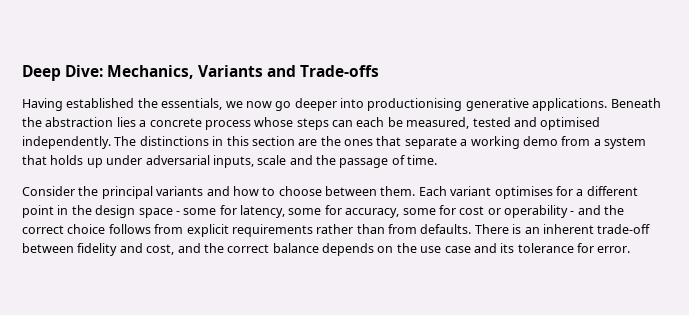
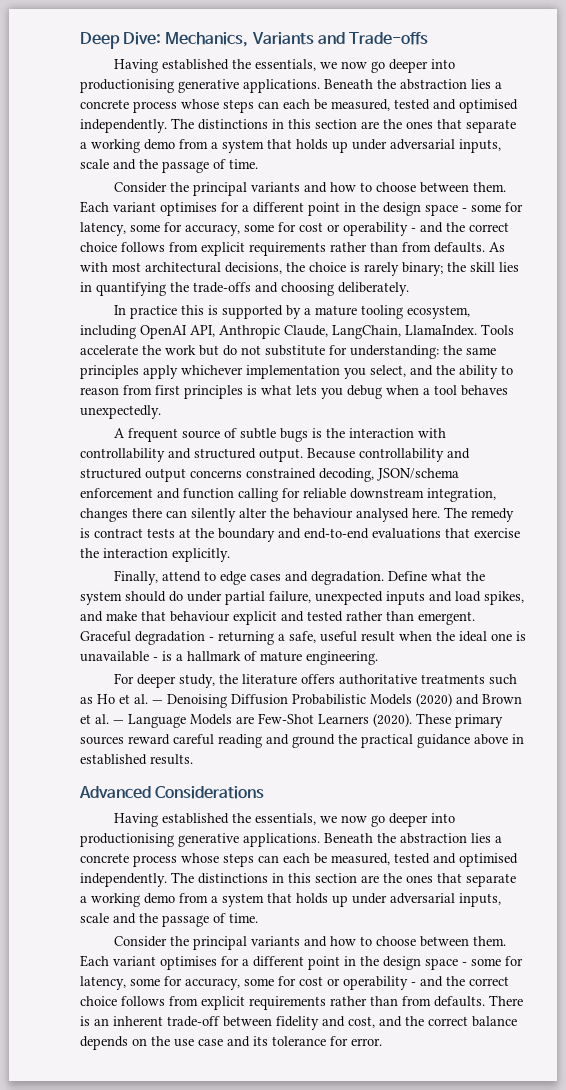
+ Consider the principal variants and how to choose between them. Each variant optimises for a different point in the design space - some for latency, some for accuracy, some for cost or operability - and the correct choice follows from explicit requirements rather than from defaults. As with most architectural decisions, the choice is rarely binary; the skill lies in quantifying the trade-offs and choosing deliberately.
+ In practice this is supported by a mature tooling ecosystem, including OpenAI API, Anthropic Claude, LangChain, LlamaIndex. Tools accelerate the work but do not substitute for understanding: the same principles apply whichever implementation you select, and the ability to reason from first principles is what lets you debug when a tool behaves unexpectedly.
+ A frequent source of subtle bugs is the interaction with controllability and structured output. Because controllability and structured output concerns constrained decoding, JSON/schema enforcement and function calling for reliable downstream integration, changes there can silently alter the behaviour analysed here. The remedy is contract tests at the boundary and end-to-end evaluations that exercise the interaction explicitly.
+ Finally, attend to edge cases and degradation. Define what the system should do under partial failure, unexpected inputs and load spikes, and make that behaviour explicit and tested rather than emergent. Graceful degradation - returning a safe, useful result when the ideal one is unavailable - is a hallmark of mature engineering.
+ For deeper study, the literature offers authoritative treatments such as Ho et al. — Denoising Diffusion Probabilistic Models (2020) and Brown et al. — Language Models are Few-Shot Learners (2020). These primary sources reward careful reading and ground the practical guidance above in established results.
+ Advanced Considerations
+ Having established the essentials, we now go deeper into productionising generative applications. Beneath the abstraction lies a concrete process whose steps can each be measured, tested and optimised independently. The distinctions in this section are the ones that separate a working demo from a system that holds up under adversarial inputs, scale and the passage of time.

